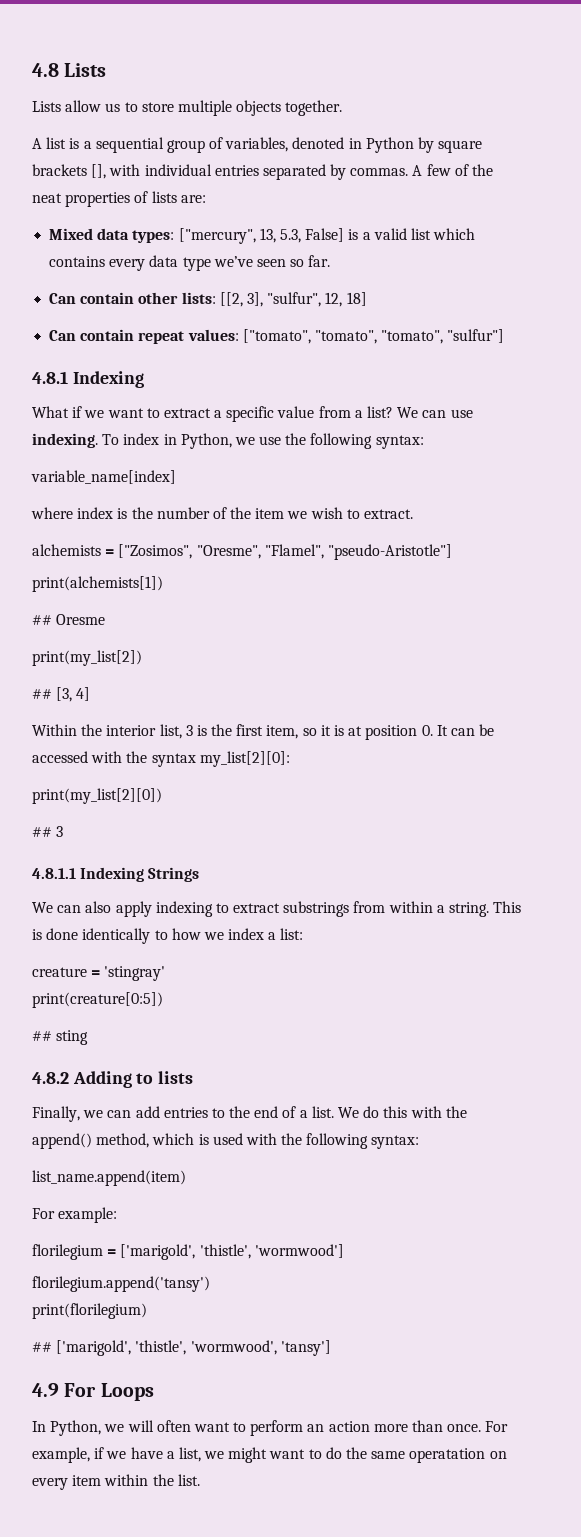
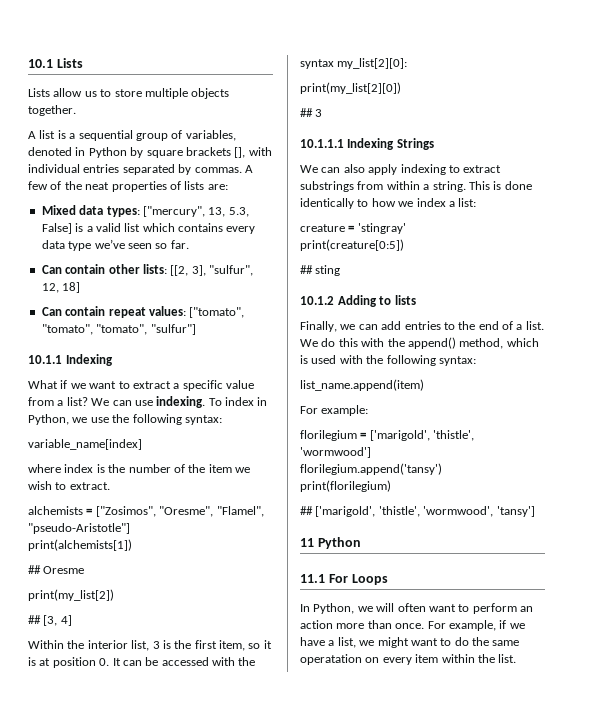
- 4.8 Lists
+ 10.1 Lists
- 4.8.1 Indexing
+ 10.1.1 Indexing
- 4.8.1.1 Indexing Strings
+ 10.1.1.1 Indexing Strings
- 4.8.2 Adding to lists
+ 10.1.2 Adding to lists
- 4.9 For Loops
+ 11 Python
+ 11.1 For Loops

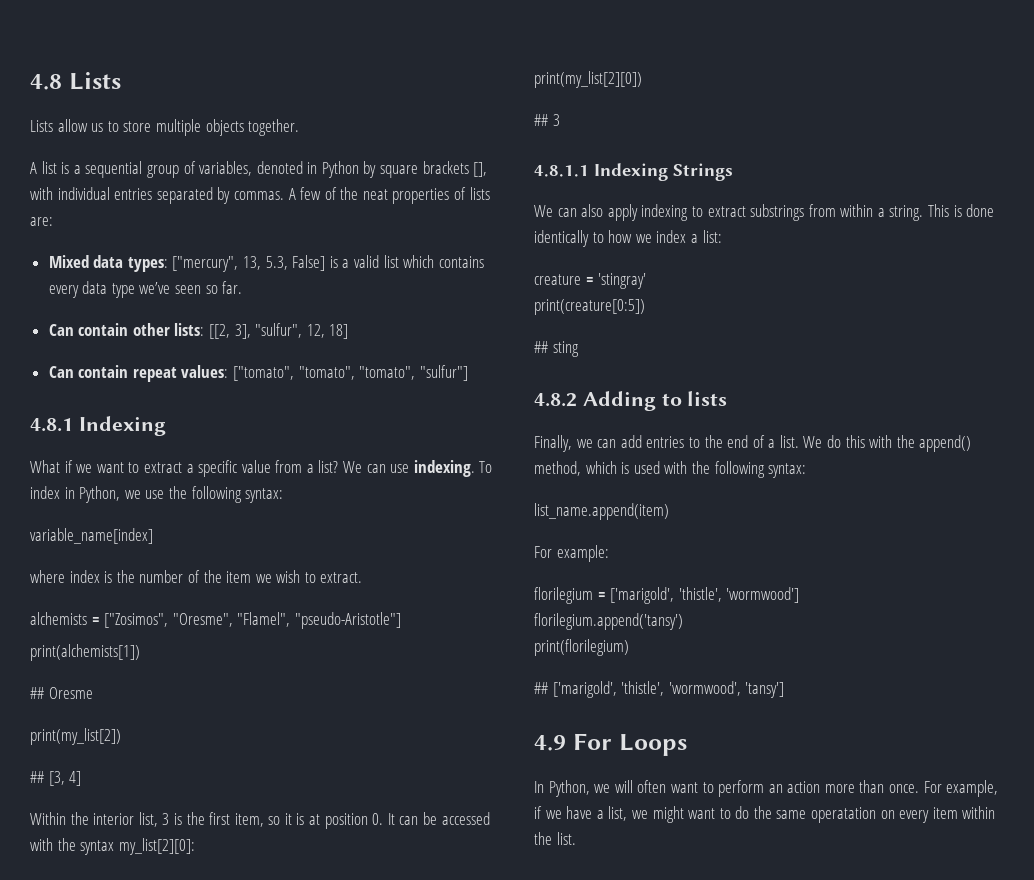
- 10.1 Lists
+ 4.8 Lists
- 10.1.1 Indexing
+ 4.8.1 Indexing
- 10.1.1.1 Indexing Strings
+ 4.8.1.1 Indexing Strings
- 10.1.2 Adding to lists
+ 4.8.2 Adding to lists
- 11 Python
- 11.1 For Loops
+ 4.9 For Loops

